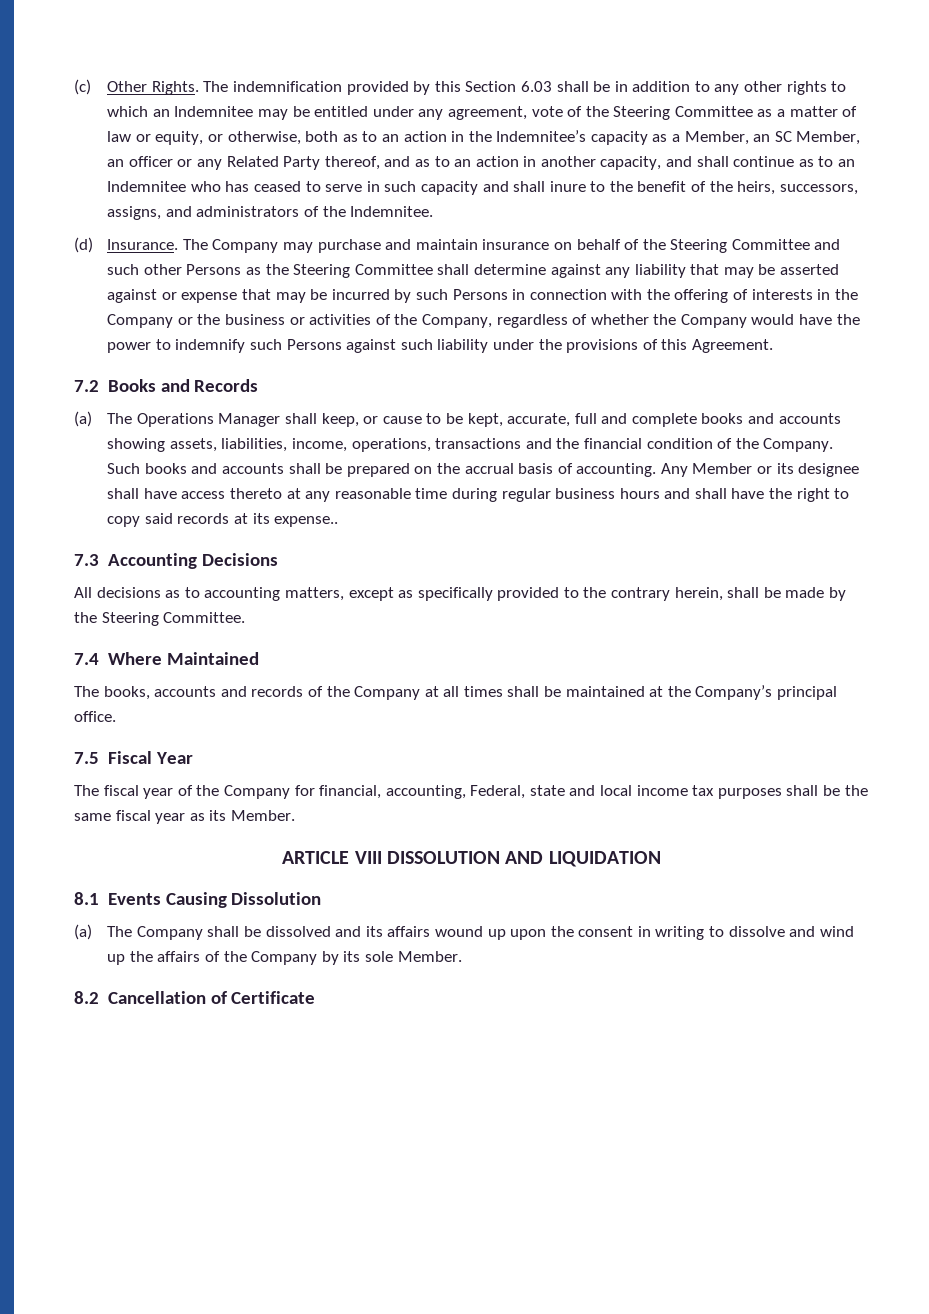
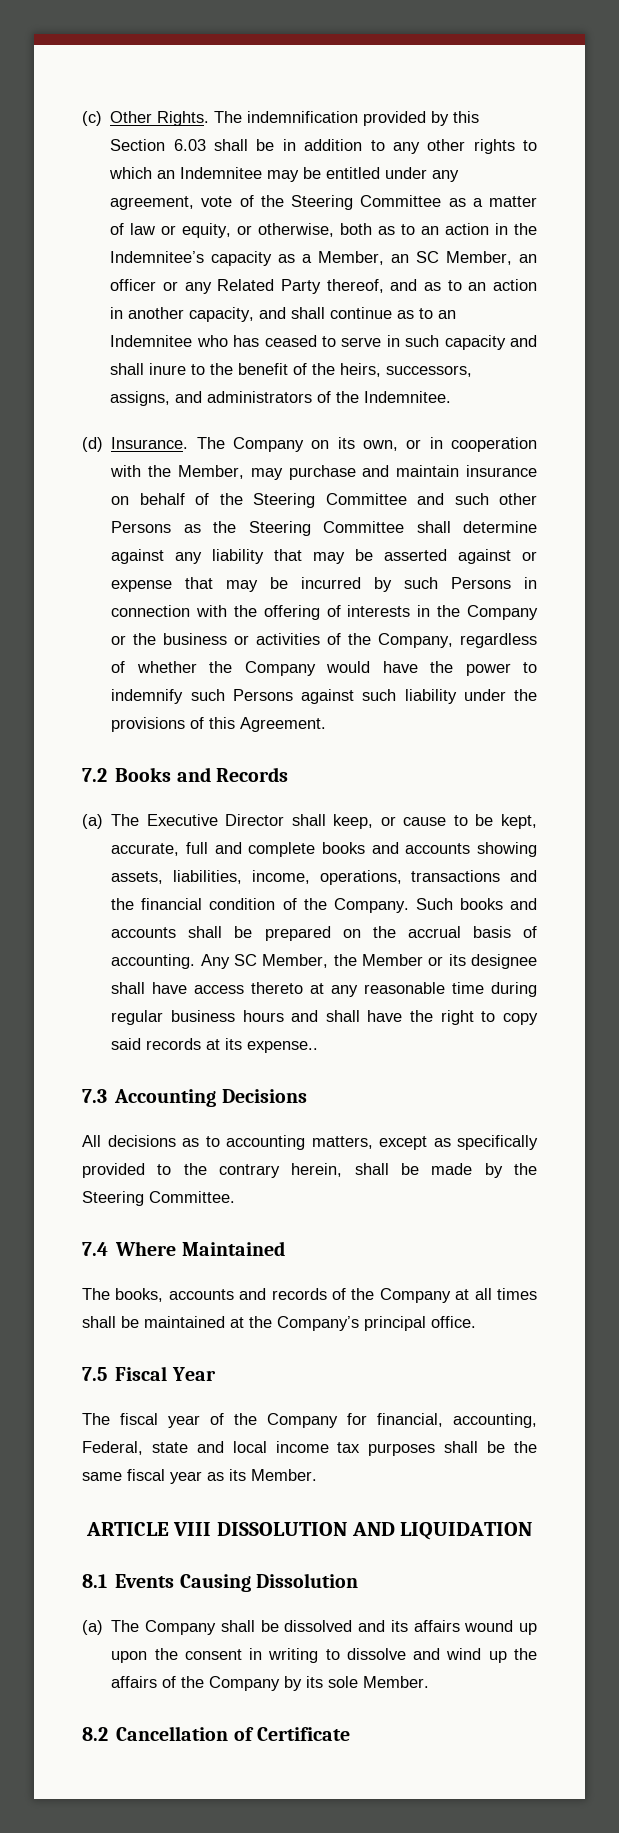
- The Company may purchase and maintain insurance on behalf of the Steering Committee and such other Persons as the Steering Committee shall determine against any liability that may be asserted against or expense that may be incurred by such Persons in connection with the offering of interests in the Company or the business or activities of the Company, regardless of whether the Company would have the power to indemnify such Persons against such liability under the provisions of this Agreement.
+ The Company on its own, or in cooperation with the Member, may purchase and maintain insurance on behalf of the Steering Committee and such other Persons as the Steering Committee shall determine against any liability that may be asserted against or expense that may be incurred by such Persons in connection with the offering of interests in the Company or the business or activities of the Company, regardless of whether the Company would have the power to indemnify such Persons against such liability under the provisions of this Agreement.
- (a) The Operations Manager shall keep, or cause to be kept, accurate, full and complete books and accounts showing assets, liabilities, income, operations, transactions and the financial condition of the Company.
+ (a) The Executive Director shall keep, or cause to be kept, accurate, full and complete books and accounts showing assets, liabilities, income, operations, transactions and the financial condition of the Company.
- Any Member or its designee shall have access thereto at any reasonable time during regular business hours and shall have the right to copy said records at its expense..
+ Any SC Member, the Member or its designee shall have access thereto at any reasonable time during regular business hours and shall have the right to copy said records at its expense..

